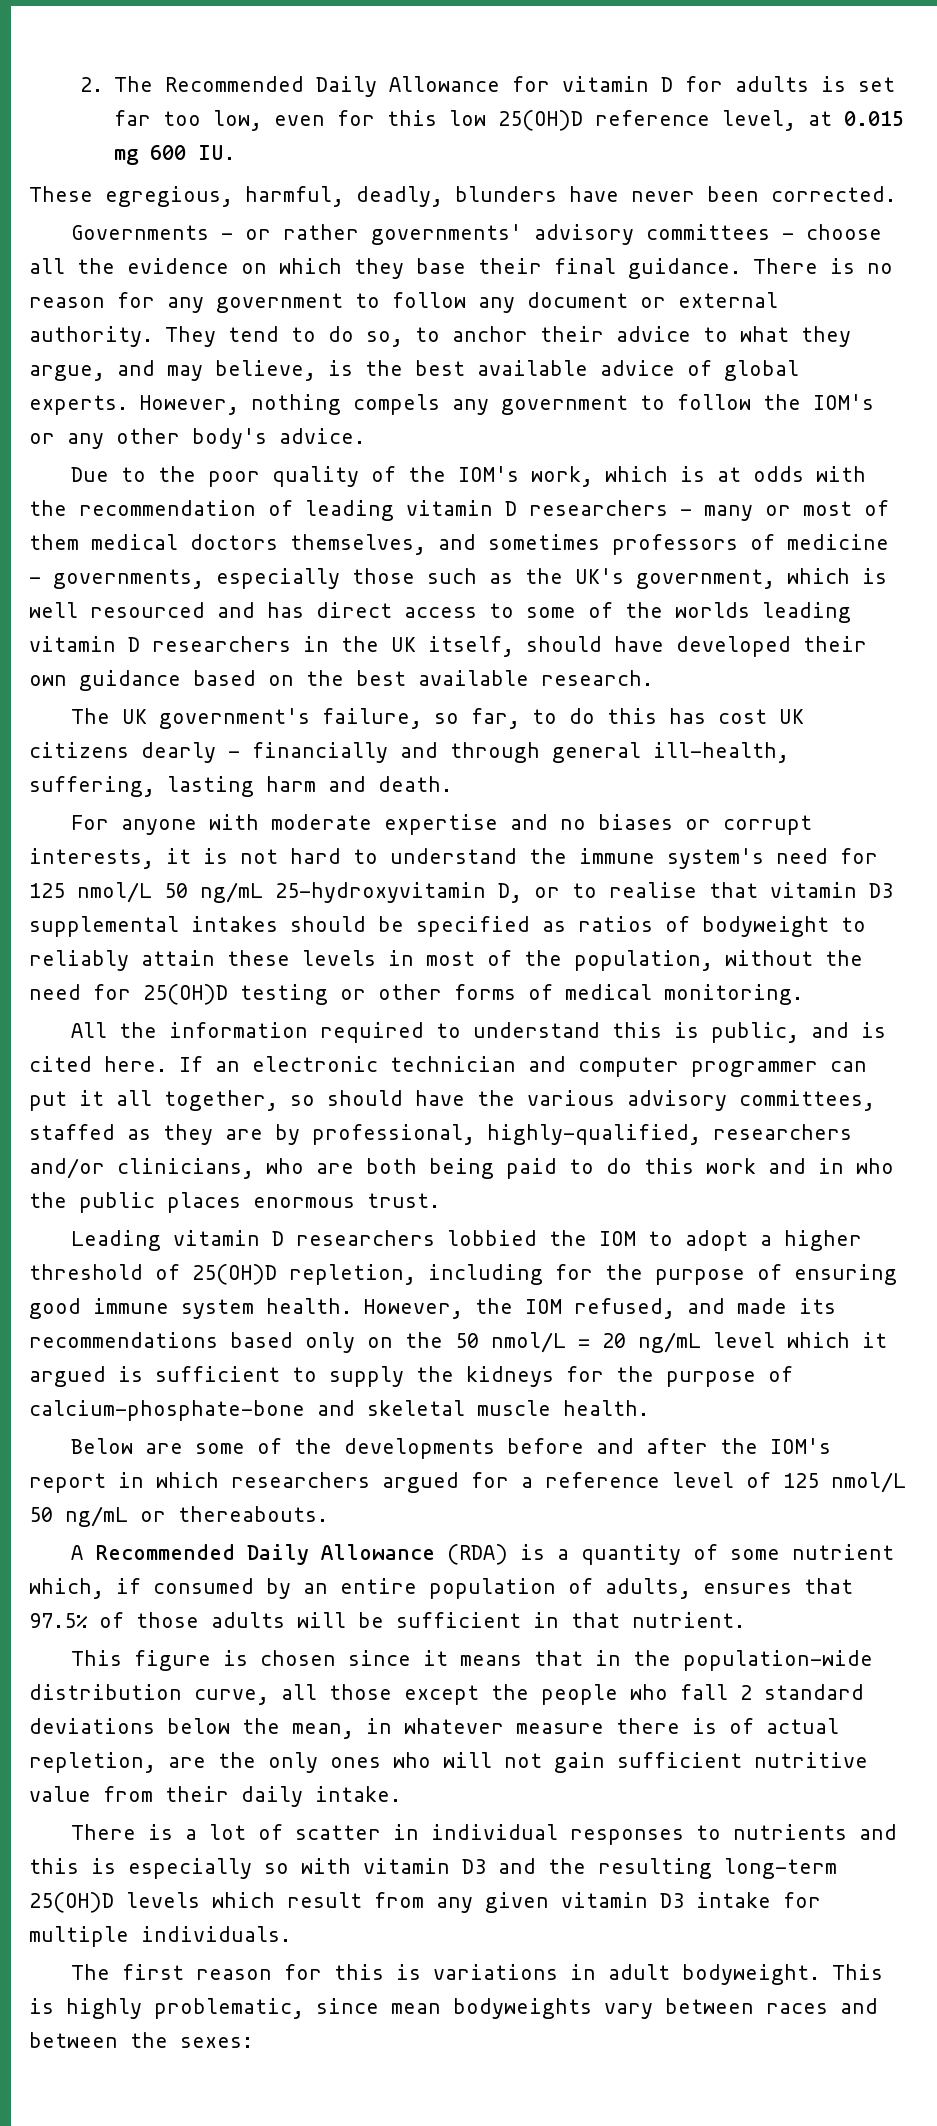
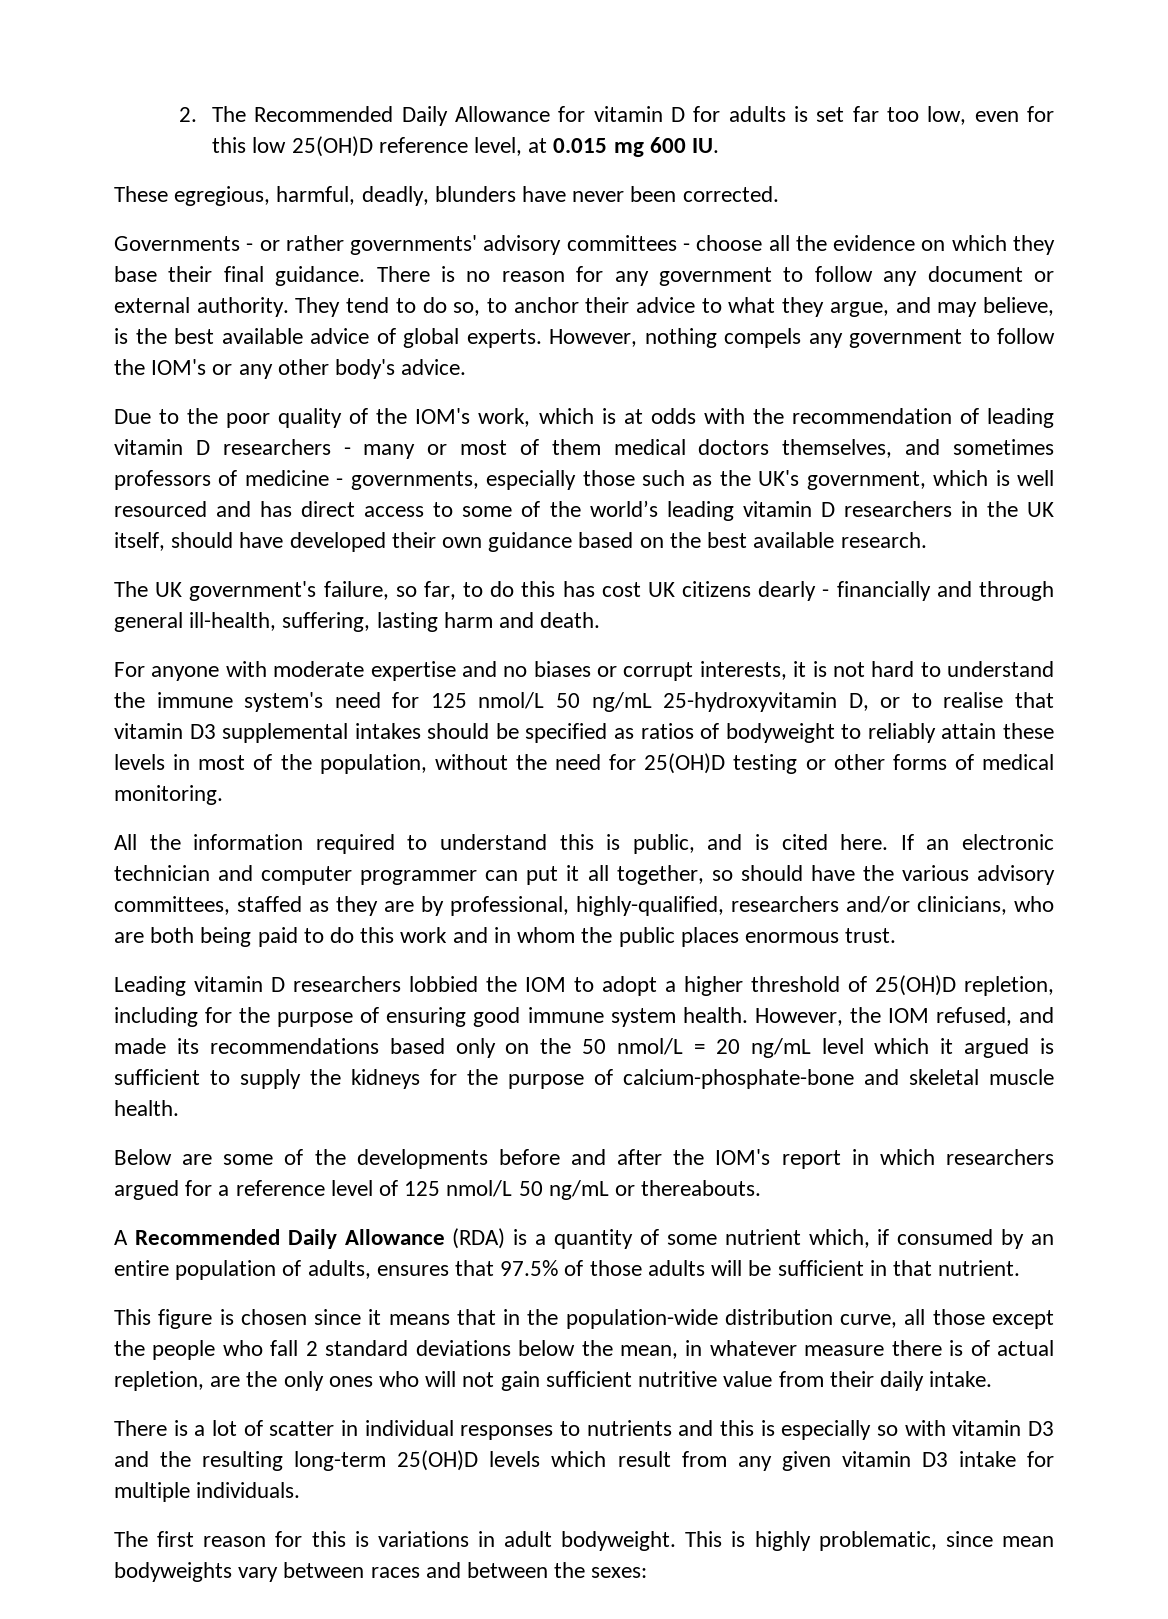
- Due to the poor quality of the IOM's work, which is at odds with the recommendation of leading vitamin D researchers - many or most of them medical doctors themselves, and sometimes professors of medicine - governments, especially those such as the UK's government, which is well resourced and has direct access to some of the worlds leading vitamin D researchers in the UK itself, should have developed their own guidance based on the best available research.
+ Due to the poor quality of the IOM's work, which is at odds with the recommendation of leading vitamin D researchers - many or most of them medical doctors themselves, and sometimes professors of medicine - governments, especially those such as the UK's government, which is well resourced and has direct access to some of the world’s leading vitamin D researchers in the UK itself, should have developed their own guidance based on the best available research.
- If an electronic technician and computer programmer can put it all together, so should have the various advisory committees, staffed as they are by professional, highly-qualified, researchers and/or clinicians, who are both being paid to do this work and in who the public places enormous trust.
+ If an electronic technician and computer programmer can put it all together, so should have the various advisory committees, staffed as they are by professional, highly-qualified, researchers and/or clinicians, who are both being paid to do this work and in whom the public places enormous trust.

